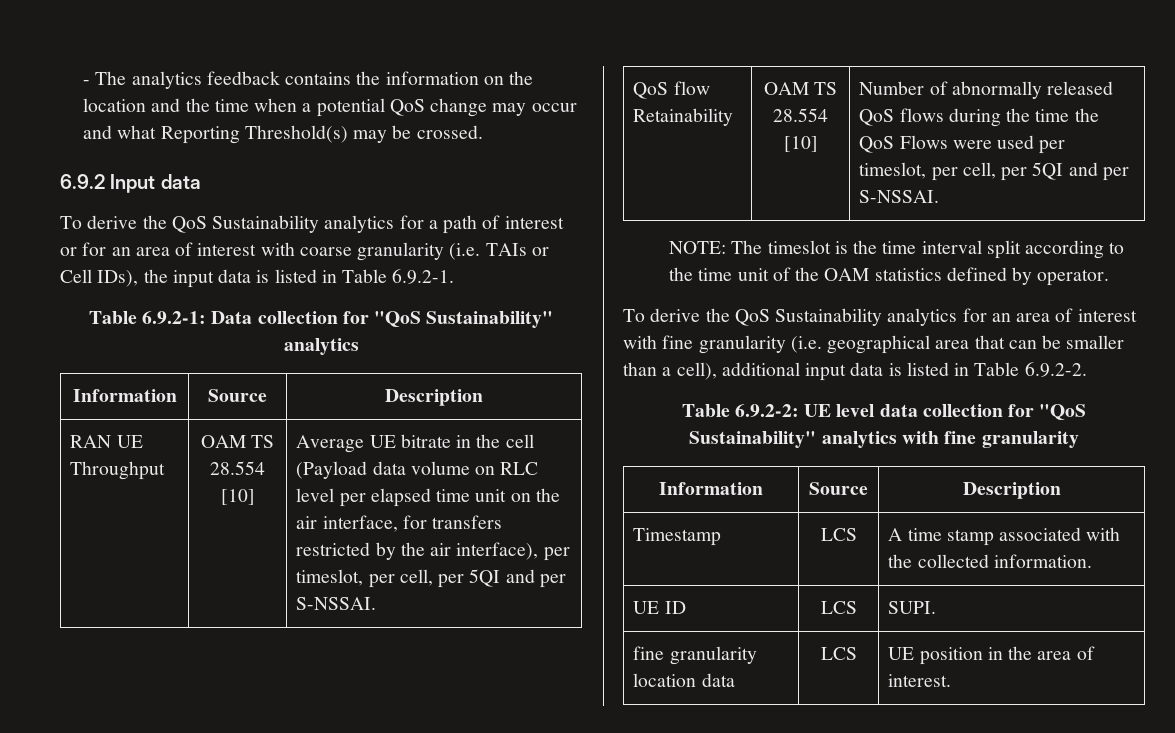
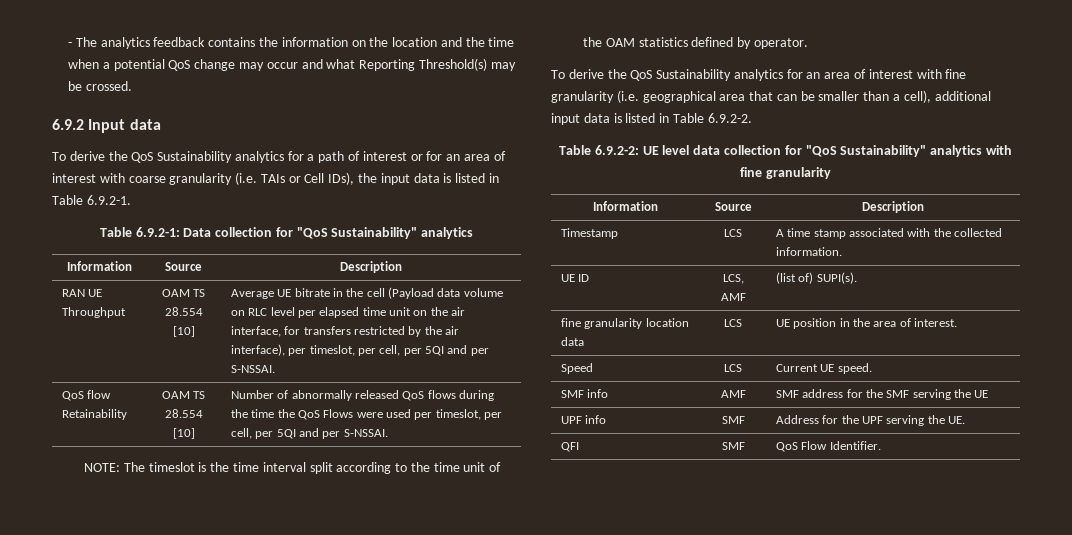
- UE ID | LCS | SUPI.
+ UE ID | LCS, AMF | (list of) SUPI(s).
+ Speed | LCS | Current UE speed.
+ SMF info | AMF | SMF address for the SMF serving the UE
+ UPF info | SMF | Address for the UPF serving the UE.
+ QFI | SMF | QoS Flow Identifier.

